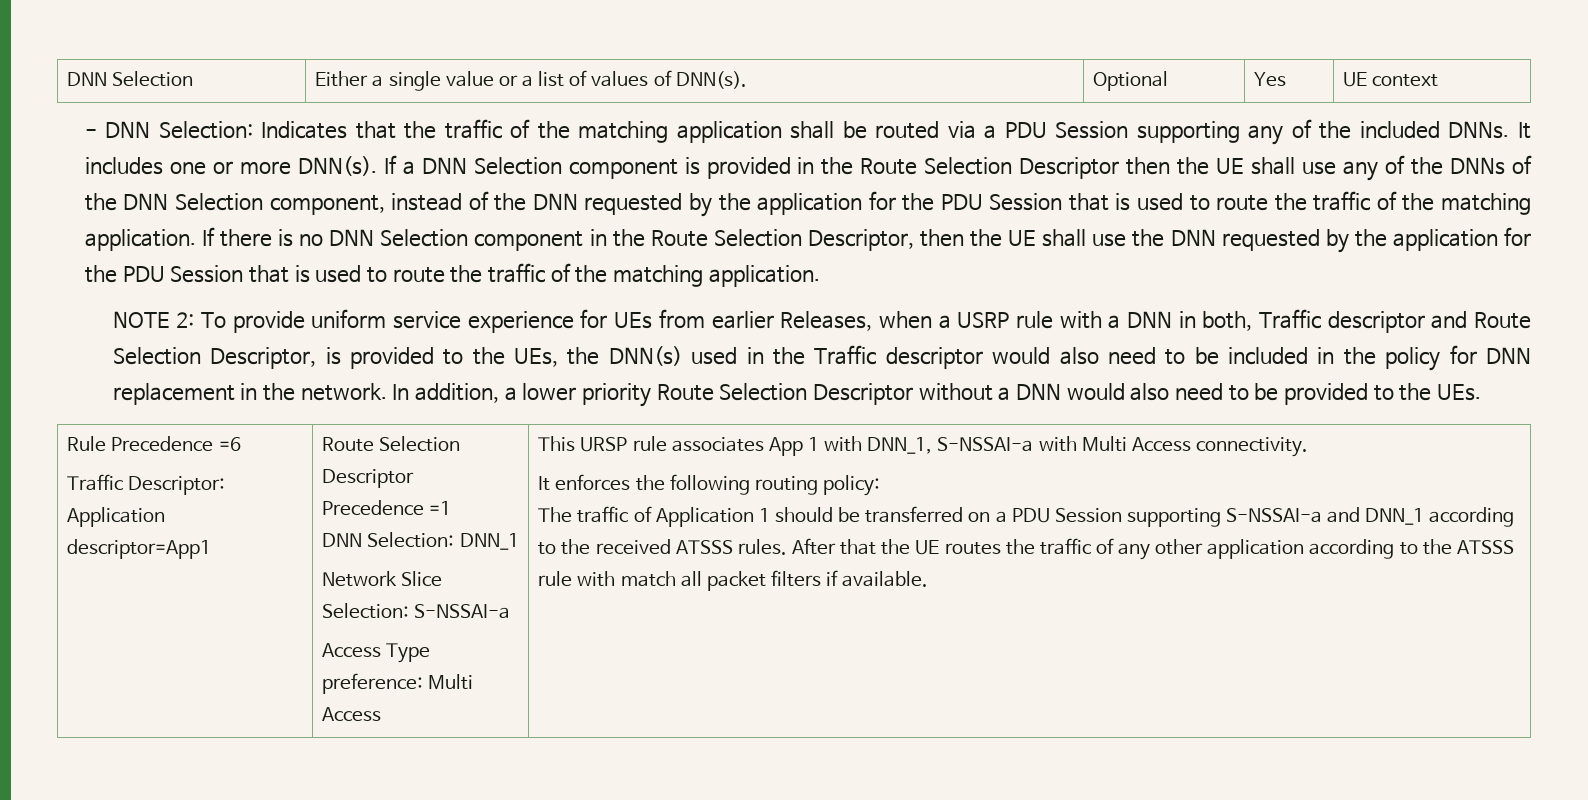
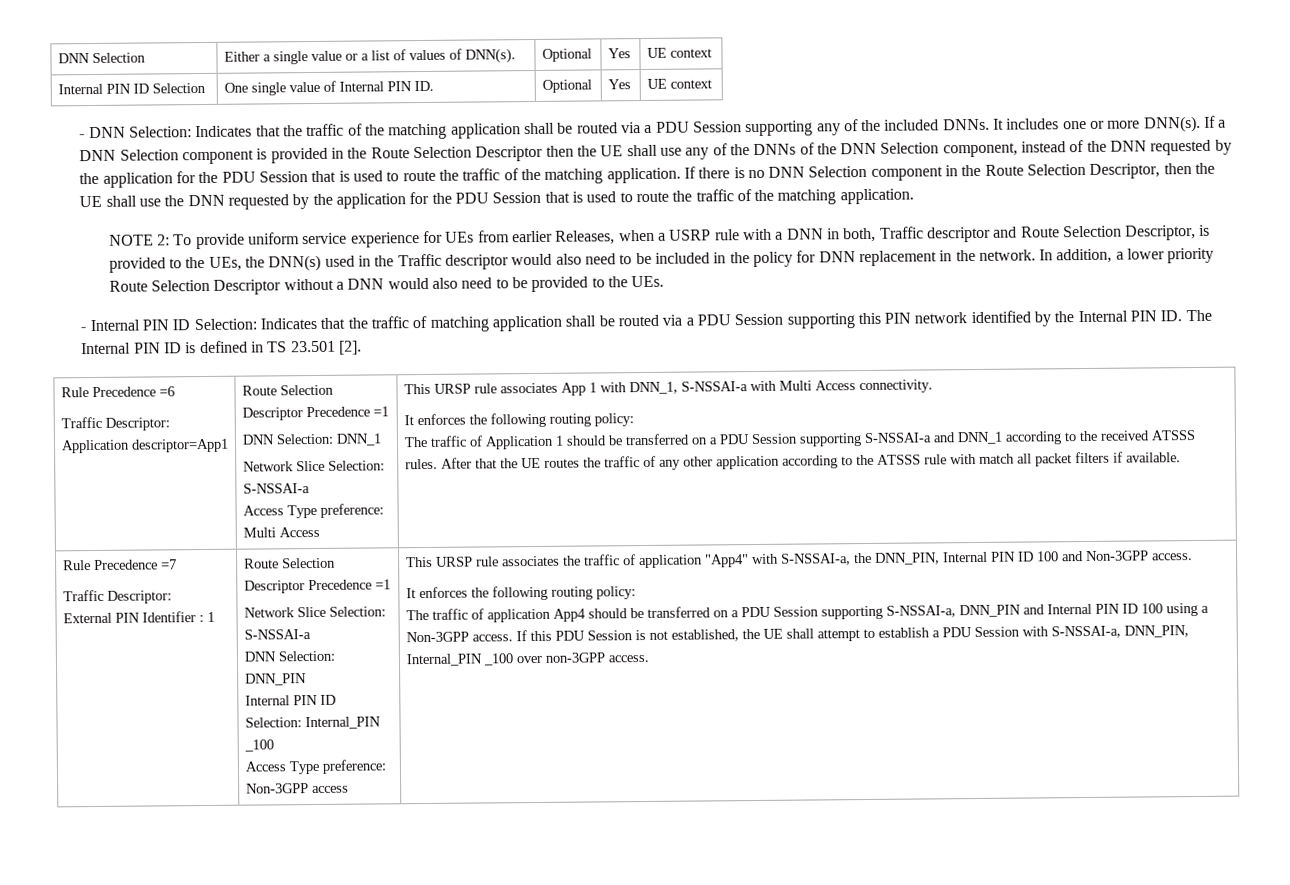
+ Internal PIN ID Selection | One single value of Internal PIN ID. | Optional | Yes | UE context
+ - Internal PIN ID Selection: Indicates that the traffic of matching application shall be routed via a PDU Session supporting this PIN network identified by the Internal PIN ID. The Internal PIN ID is defined in TS 23.501 [2].
+ Rule Precedence =7
+ Traffic Descriptor:
+ External PIN Identifier : 1 | Route Selection Descriptor Precedence =1
+ Network Slice Selection: S-NSSAI-a
+ DNN Selection: DNN_PIN
+ Internal PIN ID Selection: Internal_PIN _100
+ Access Type preference: Non-3GPP access | This URSP rule associates the traffic of application "App4" with S-NSSAI-a, the DNN_PIN, Internal PIN ID 100 and Non-3GPP access.
+ It enforces the following routing policy:
+ The traffic of application App4 should be transferred on a PDU Session supporting S-NSSAI-a, DNN_PIN and Internal PIN ID 100 using a Non-3GPP access. If this PDU Session is not established, the UE shall attempt to establish a PDU Session with S-NSSAI-a, DNN_PIN, Internal_PIN _100 over non-3GPP access.

